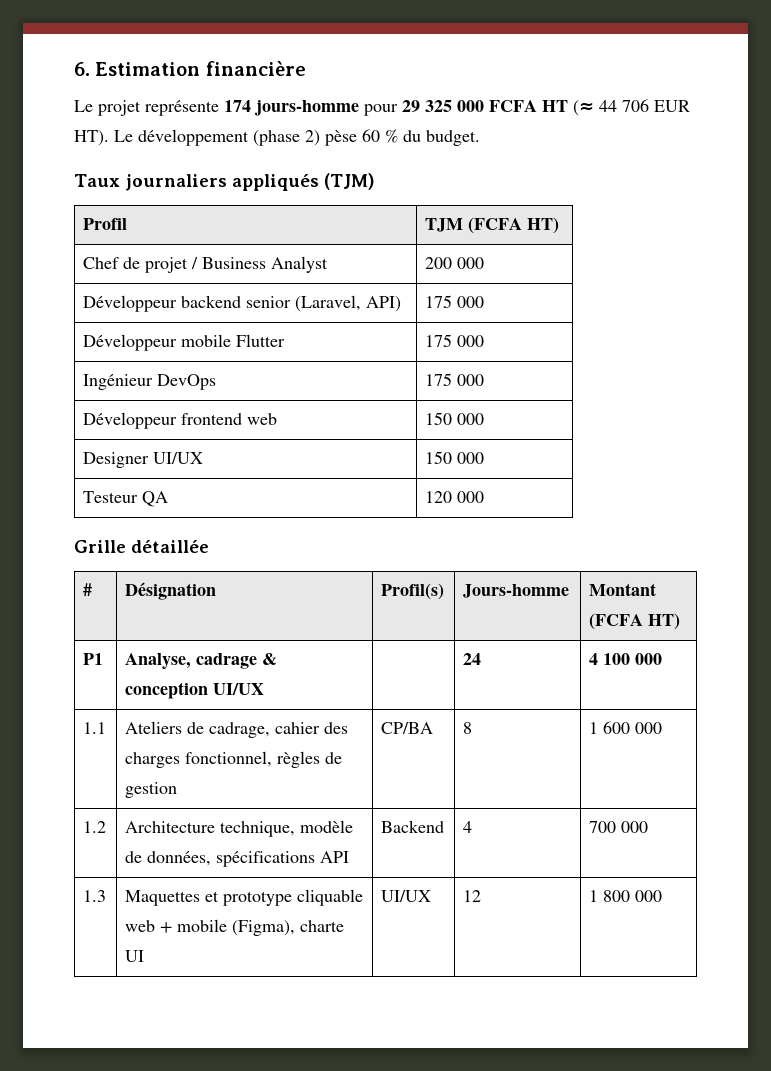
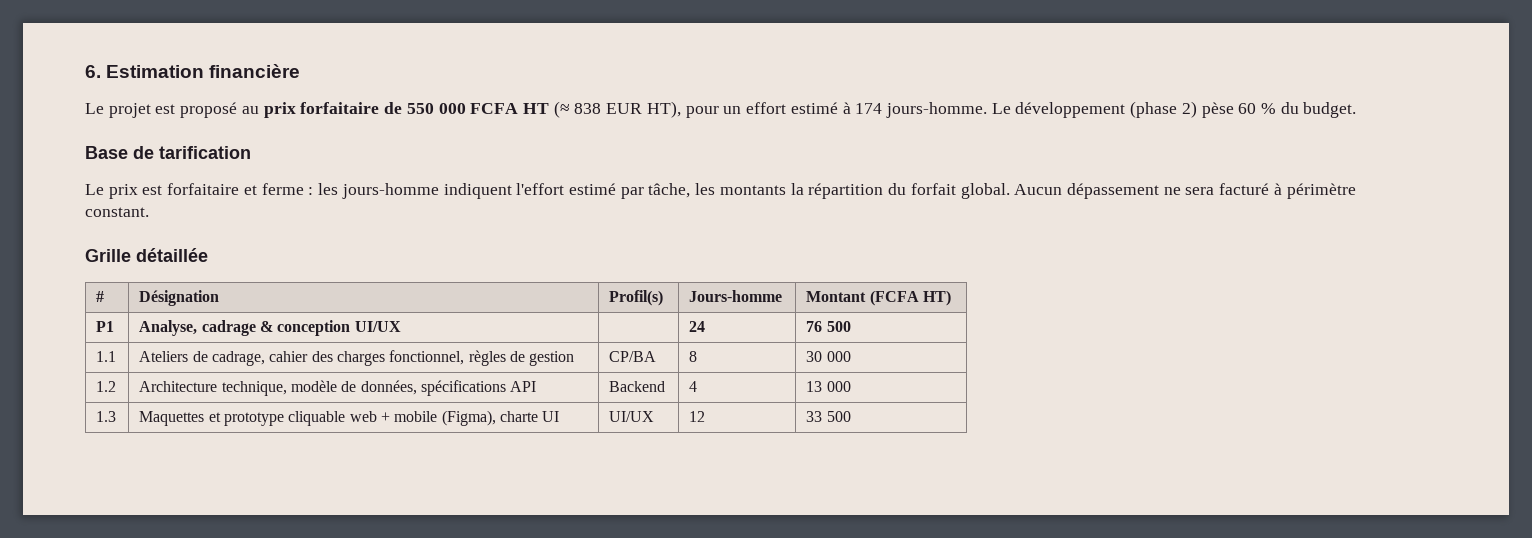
- Le projet représente 174 jours-homme pour 29 325 000 FCFA HT (≈ 44 706 EUR HT). Le développement (phase 2) pèse 60 % du budget.
+ Le projet est proposé au prix forfaitaire de 550 000 FCFA HT (≈ 838 EUR HT), pour un effort estimé à 174 jours-homme. Le développement (phase 2) pèse 60 % du budget.
- Taux journaliers appliqués (TJM)
- Profil | TJM (FCFA HT)
- Chef de projet / Business Analyst | 200 000
- Développeur backend senior (Laravel, API) | 175 000
- Développeur mobile Flutter | 175 000
- Ingénieur DevOps | 175 000
- Développeur frontend web | 150 000
- Designer UI/UX | 150 000
- Testeur QA | 120 000
+ Base de tarification
+ Le prix est forfaitaire et ferme : les jours-homme indiquent l'effort estimé par tâche, les montants la répartition du forfait global. Aucun dépassement ne sera facturé à périmètre constant.
- P1 | Analyse, cadrage & conception UI/UX | | 24 | 4 100 000
+ P1 | Analyse, cadrage & conception UI/UX | | 24 | 76 500
- 1.1 | Ateliers de cadrage, cahier des charges fonctionnel, règles de gestion | CP/BA | 8 | 1 600 000
+ 1.1 | Ateliers de cadrage, cahier des charges fonctionnel, règles de gestion | CP/BA | 8 | 30 000
- 1.2 | Architecture technique, modèle de données, spécifications API | Backend | 4 | 700 000
+ 1.2 | Architecture technique, modèle de données, spécifications API | Backend | 4 | 13 000
- 1.3 | Maquettes et prototype cliquable web + mobile (Figma), charte UI | UI/UX | 12 | 1 800 000
+ 1.3 | Maquettes et prototype cliquable web + mobile (Figma), charte UI | UI/UX | 12 | 33 500

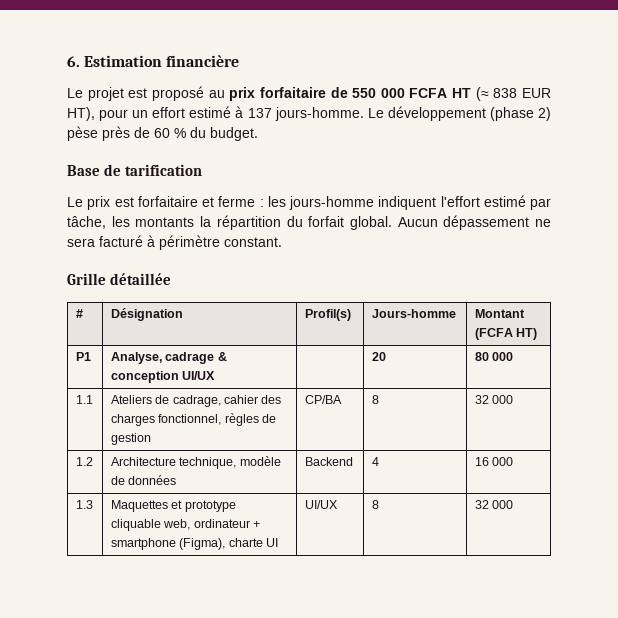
- Le projet est proposé au prix forfaitaire de 550 000 FCFA HT (≈ 838 EUR HT), pour un effort estimé à 174 jours-homme.
+ Le projet est proposé au prix forfaitaire de 550 000 FCFA HT (≈ 838 EUR HT), pour un effort estimé à 137 jours-homme.
- Le développement (phase 2) pèse 60 % du budget.
+ Le développement (phase 2) pèse près de 60 % du budget.
- P1 | Analyse, cadrage & conception UI/UX | | 24 | 76 500
+ P1 | Analyse, cadrage & conception UI/UX | | 20 | 80 000
- 1.1 | Ateliers de cadrage, cahier des charges fonctionnel, règles de gestion | CP/BA | 8 | 30 000
+ 1.1 | Ateliers de cadrage, cahier des charges fonctionnel, règles de gestion | CP/BA | 8 | 32 000
- 1.2 | Architecture technique, modèle de données, spécifications API | Backend | 4 | 13 000
+ 1.2 | Architecture technique, modèle de données | Backend | 4 | 16 000
- 1.3 | Maquettes et prototype cliquable web + mobile (Figma), charte UI | UI/UX | 12 | 33 500
+ 1.3 | Maquettes et prototype cliquable web, ordinateur + smartphone (Figma), charte UI | UI/UX | 8 | 32 000

